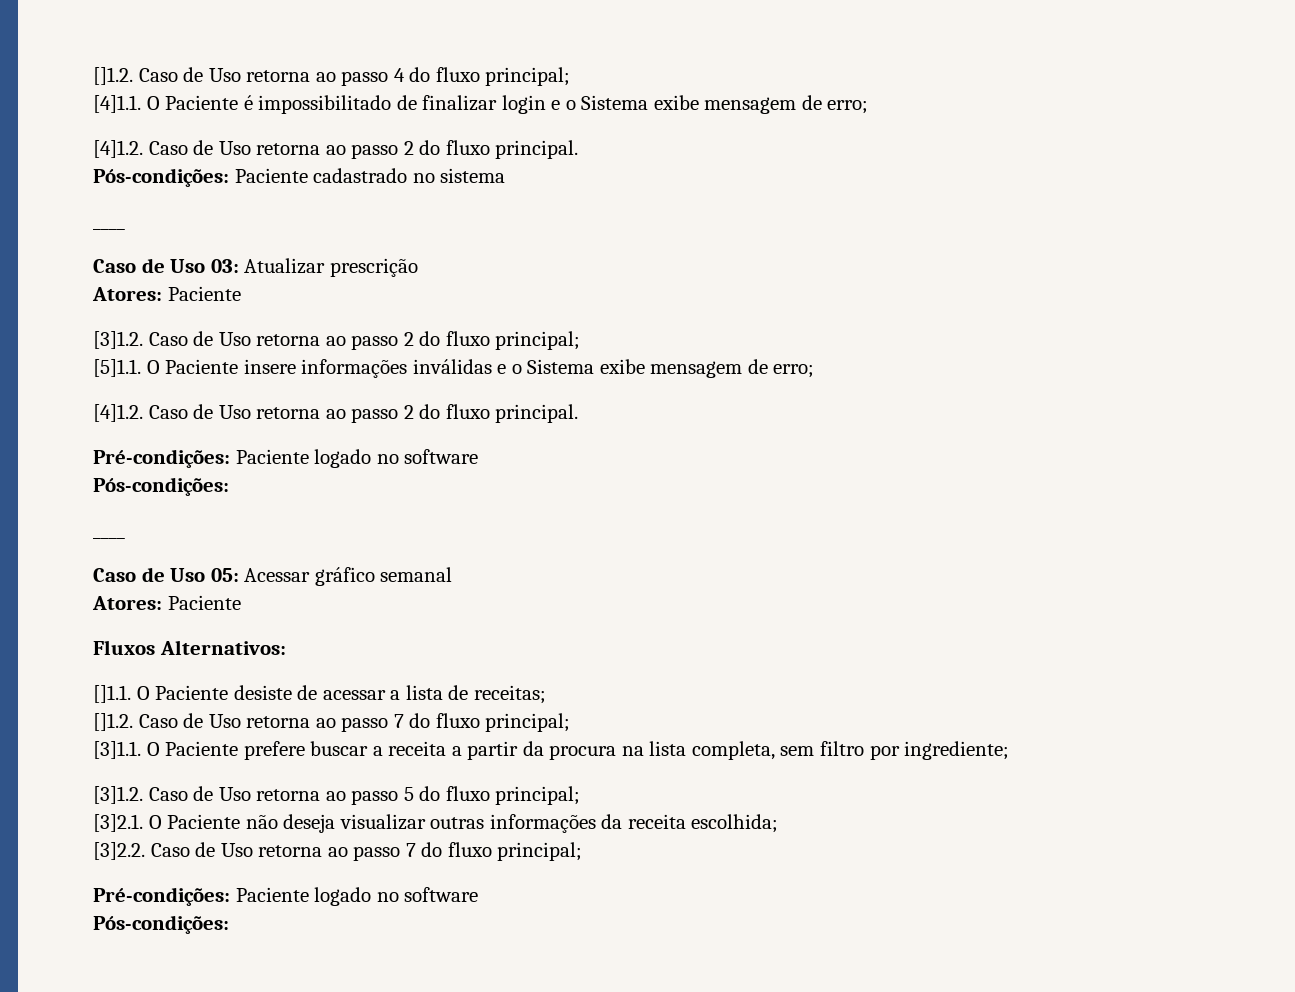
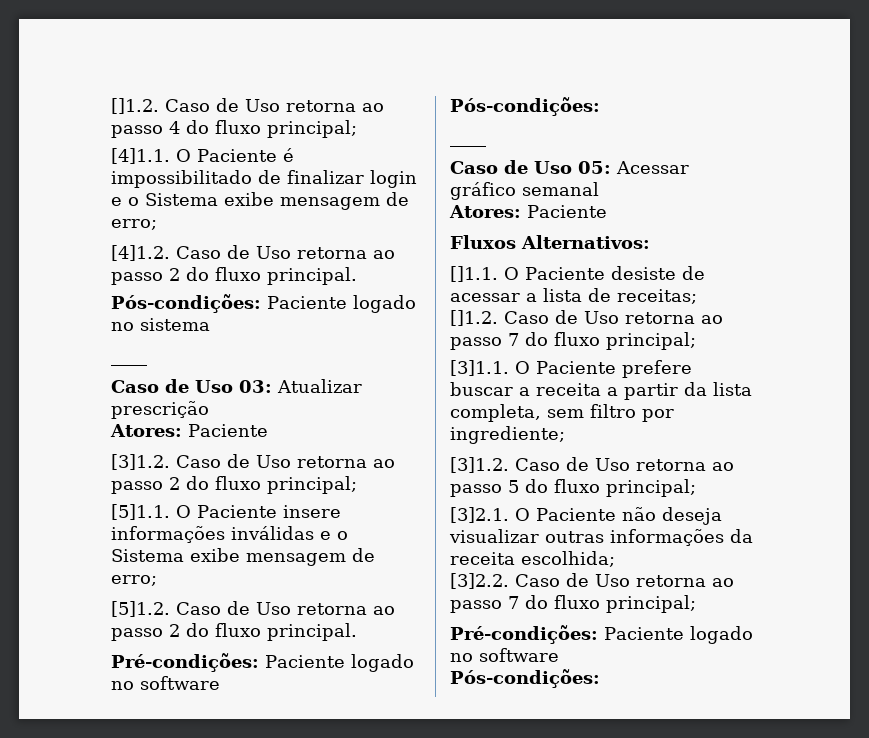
- Pós-condições: Paciente cadastrado no sistema
+ Pós-condições: Paciente logado no sistema
  [5]1.1. O Paciente insere informações inválidas e o Sistema exibe mensagem de erro;
- [4]1.2. Caso de Uso retorna ao passo 2 do fluxo principal.
+ [5]1.2. Caso de Uso retorna ao passo 2 do fluxo principal.
- [3]1.1. O Paciente prefere buscar a receita a partir da procura na lista completa, sem filtro por ingrediente;
+ [3]1.1. O Paciente prefere buscar a receita a partir da lista completa, sem filtro por ingrediente;

